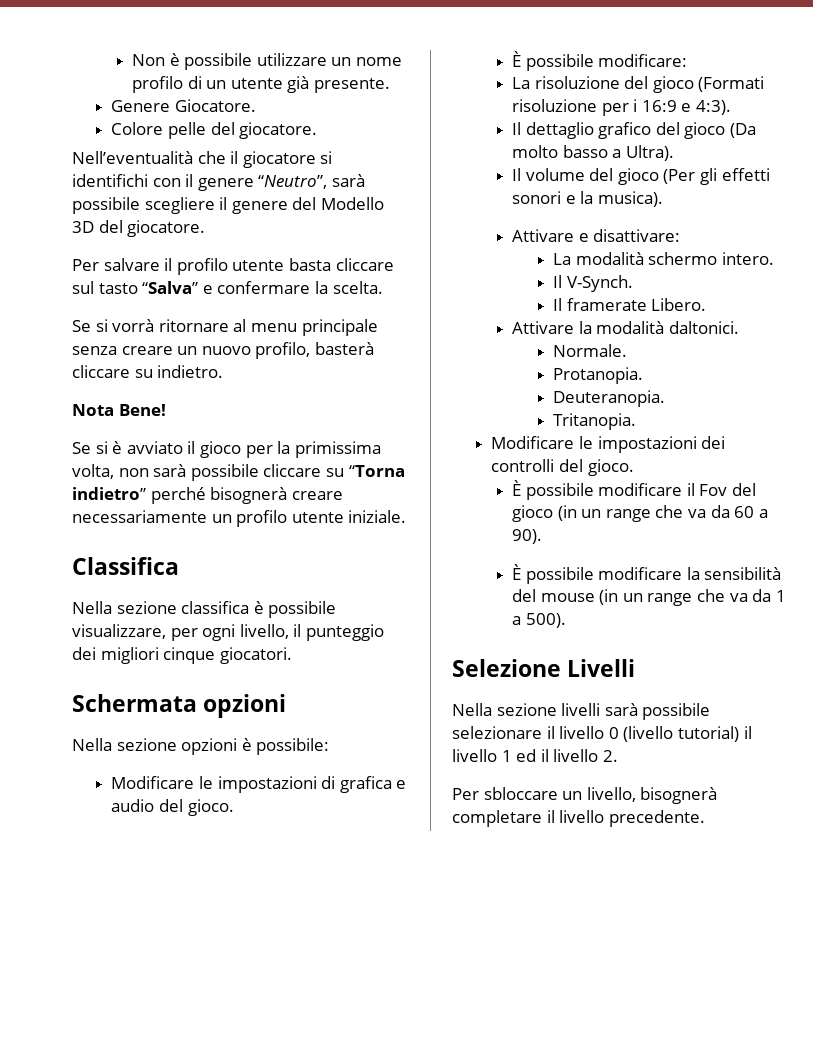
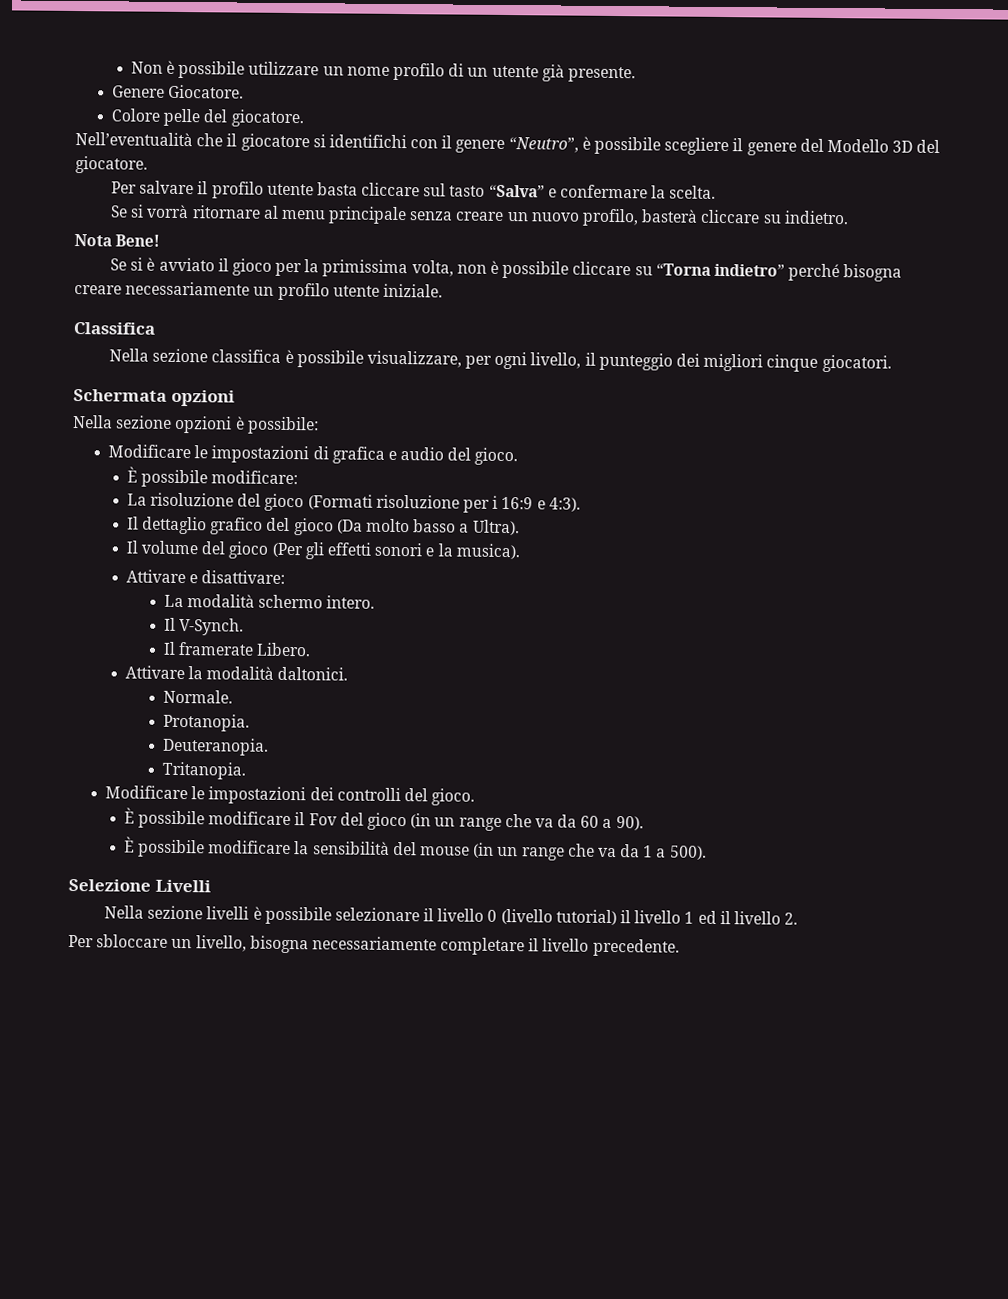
- Nell’eventualità che il giocatore si identifichi con il genere “Neutro”, sarà possibile scegliere il genere del Modello 3D del giocatore.
+ Nell’eventualità che il giocatore si identifichi con il genere “Neutro”, è possibile scegliere il genere del Modello 3D del giocatore.
- Se si è avviato il gioco per la primissima volta, non sarà possibile cliccare su “Torna indietro” perché bisognerà creare necessariamente un profilo utente iniziale.
+ Se si è avviato il gioco per la primissima volta, non è possibile cliccare su “Torna indietro” perché bisogna creare necessariamente un profilo utente iniziale.
- Nella sezione livelli sarà possibile selezionare il livello 0 (livello tutorial) il livello 1 ed il livello 2.
+ Nella sezione livelli è possibile selezionare il livello 0 (livello tutorial) il livello 1 ed il livello 2.
- Per sbloccare un livello, bisognerà completare il livello precedente.
+ Per sbloccare un livello, bisogna necessariamente completare il livello precedente.

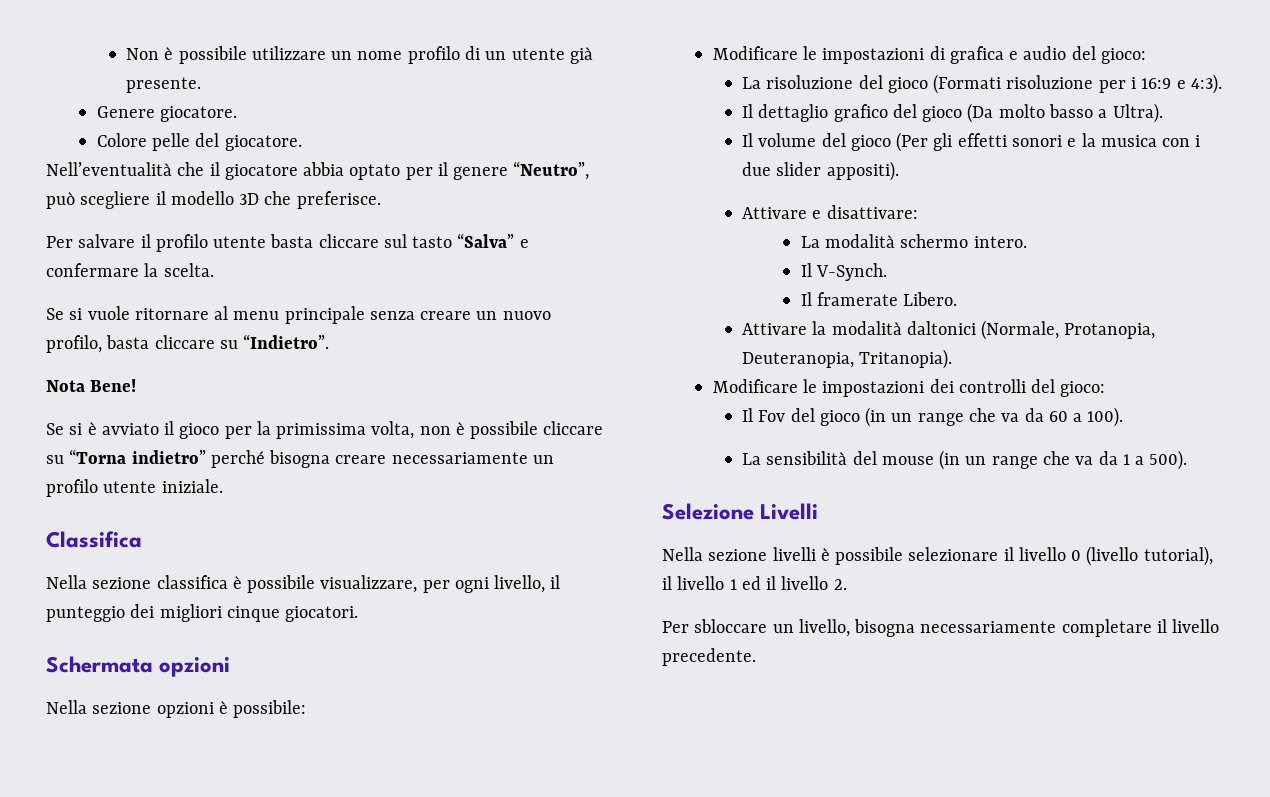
- Genere Giocatore.
+ Genere giocatore.
- Nell’eventualità che il giocatore si identifichi con il genere “Neutro”, è possibile scegliere il genere del Modello 3D del giocatore.
+ Nell’eventualità che il giocatore abbia optato per il genere “Neutro”, può scegliere il modello 3D che preferisce.
- Se si vorrà ritornare al menu principale senza creare un nuovo profilo, basterà cliccare su indietro.
+ Se si vuole ritornare al menu principale senza creare un nuovo profilo, basta cliccare su “Indietro”.
- Modificare le impostazioni di grafica e audio del gioco.
- È possibile modificare:
+ Modificare le impostazioni di grafica e audio del gioco:
- Il volume del gioco (Per gli effetti sonori e la musica).
+ Il volume del gioco (Per gli effetti sonori e la musica con i due slider appositi).
- Attivare la modalità daltonici.
- Normale.
- Protanopia.
- Deuteranopia.
- Tritanopia.
+ Attivare la modalità daltonici (Normale, Protanopia, Deuteranopia, Tritanopia).
- Modificare le impostazioni dei controlli del gioco.
- È possibile modificare il Fov del gioco (in un range che va da 60 a 90).
- È possibile modificare la sensibilità del mouse (in un range che va da 1 a 500).
+ Modificare le impostazioni dei controlli del gioco:
+ Il Fov del gioco (in un range che va da 60 a 100).
+ La sensibilità del mouse (in un range che va da 1 a 500).
- Nella sezione livelli è possibile selezionare il livello 0 (livello tutorial) il livello 1 ed il livello 2.
+ Nella sezione livelli è possibile selezionare il livello 0 (livello tutorial), il livello 1 ed il livello 2.

